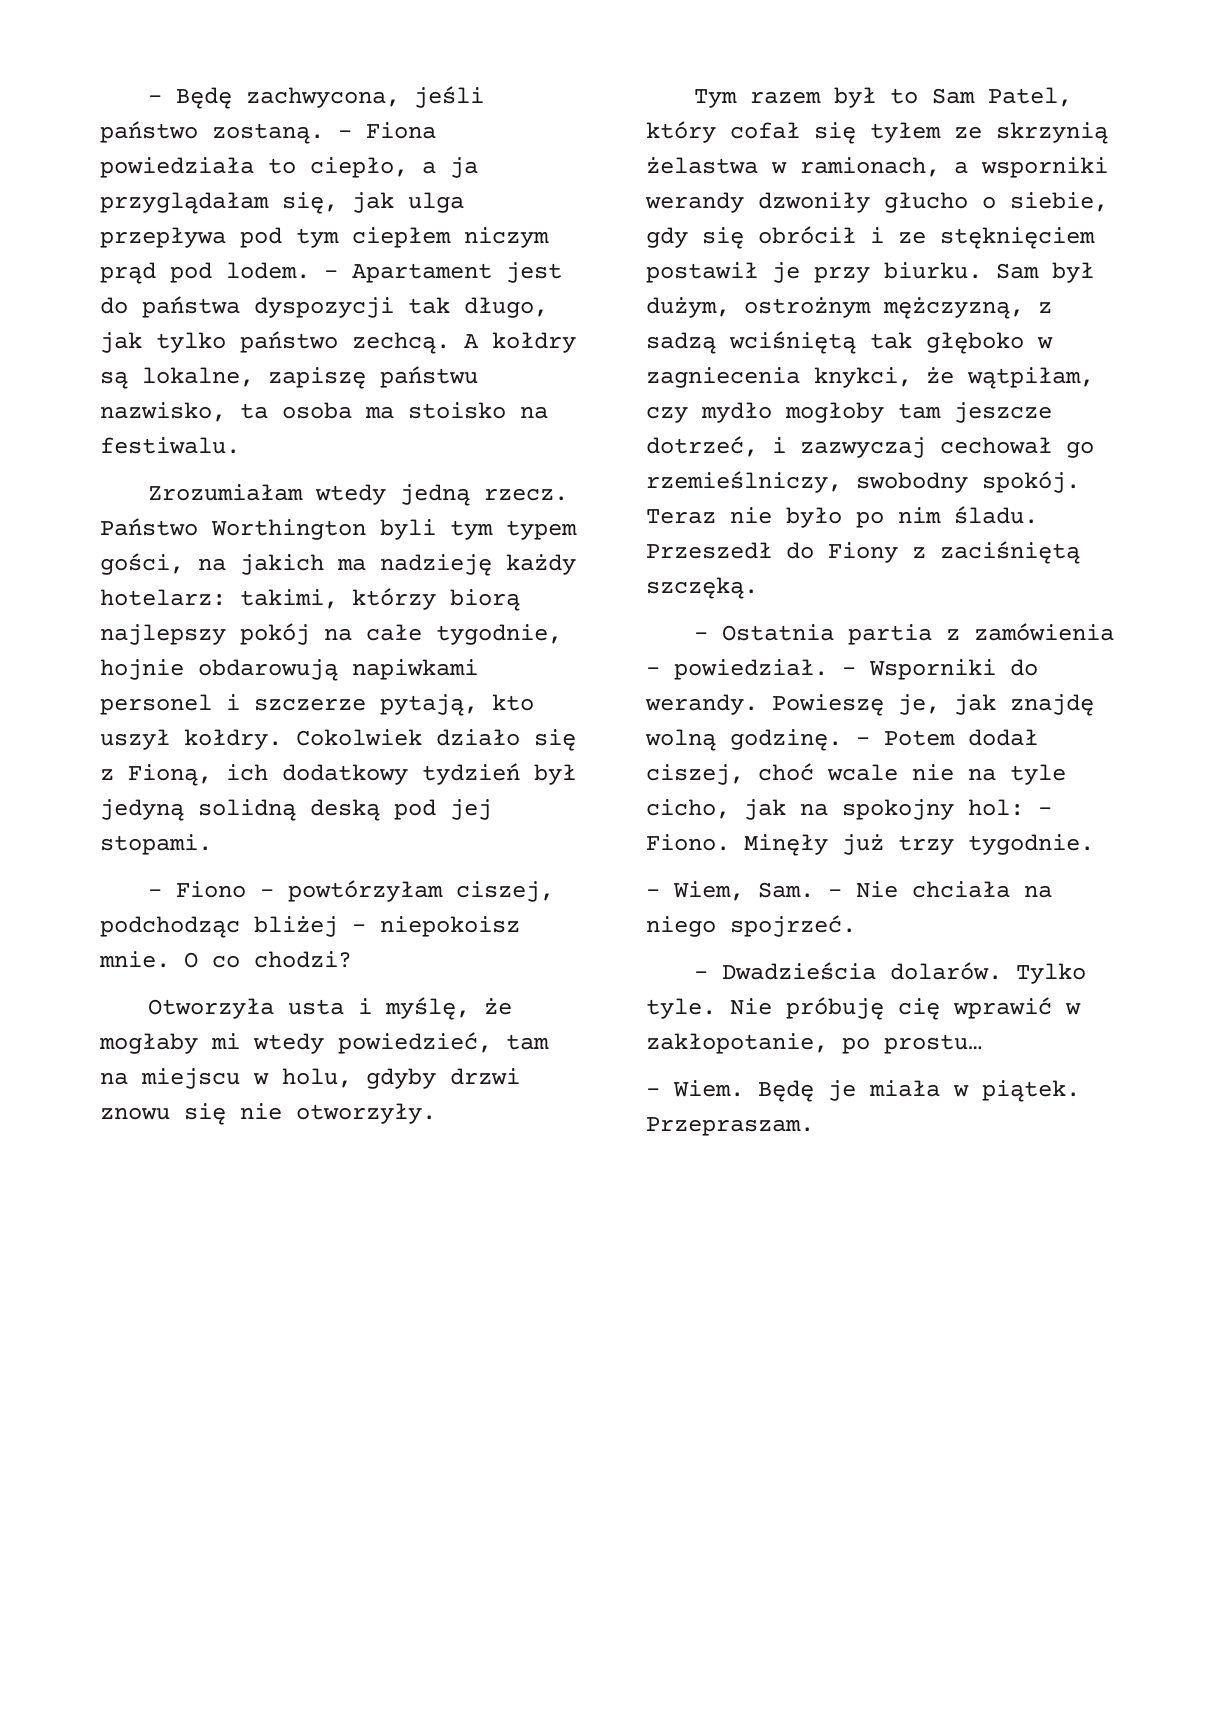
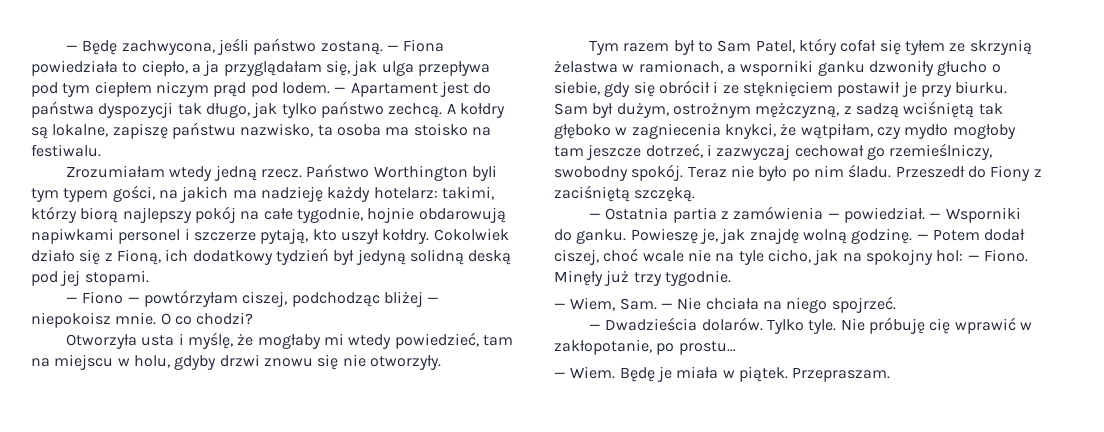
- – Będę zachwycona, jeśli państwo zostaną.
+ — Będę zachwycona, jeśli państwo zostaną.
- – Fiona powiedziała to ciepło, a ja przyglądałam się, jak ulga przepływa pod tym ciepłem niczym prąd pod lodem.
+ — Fiona powiedziała to ciepło, a ja przyglądałam się, jak ulga przepływa pod tym ciepłem niczym prąd pod lodem.
- – Apartament jest do państwa dyspozycji tak długo, jak tylko państwo zechcą.
+ — Apartament jest do państwa dyspozycji tak długo, jak tylko państwo zechcą.
- – Fiono – powtórzyłam ciszej, podchodząc bliżej – niepokoisz mnie.
+ — Fiono — powtórzyłam ciszej, podchodząc bliżej — niepokoisz mnie.
- Tym razem był to Sam Patel, który cofał się tyłem ze skrzynią żelastwa w ramionach, a wsporniki werandy dzwoniły głucho o siebie, gdy się obrócił i ze stęknięciem postawił je przy biurku.
+ Tym razem był to Sam Patel, który cofał się tyłem ze skrzynią żelastwa w ramionach, a wsporniki ganku dzwoniły głucho o siebie, gdy się obrócił i ze stęknięciem postawił je przy biurku.
- – Ostatnia partia z zamówienia – powiedział. – Wsporniki do werandy.
+ — Ostatnia partia z zamówienia — powiedział. — Wsporniki do ganku.
- – Potem dodał ciszej, choć wcale nie na tyle cicho, jak na spokojny hol: – Fiono.
+ — Potem dodał ciszej, choć wcale nie na tyle cicho, jak na spokojny hol: — Fiono.
- – Wiem, Sam. – Nie chciała na niego spojrzeć.
+ — Wiem, Sam. — Nie chciała na niego spojrzeć.
- – Dwadzieścia dolarów.
+ — Dwadzieścia dolarów.
- – Wiem.
+ — Wiem.

